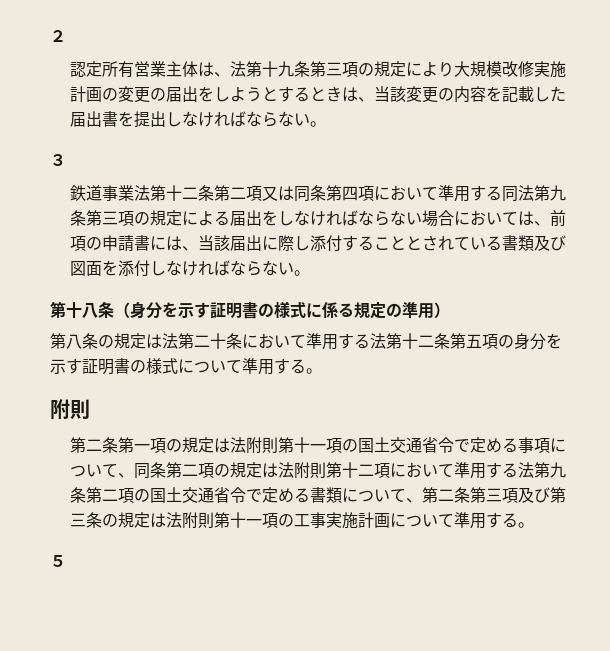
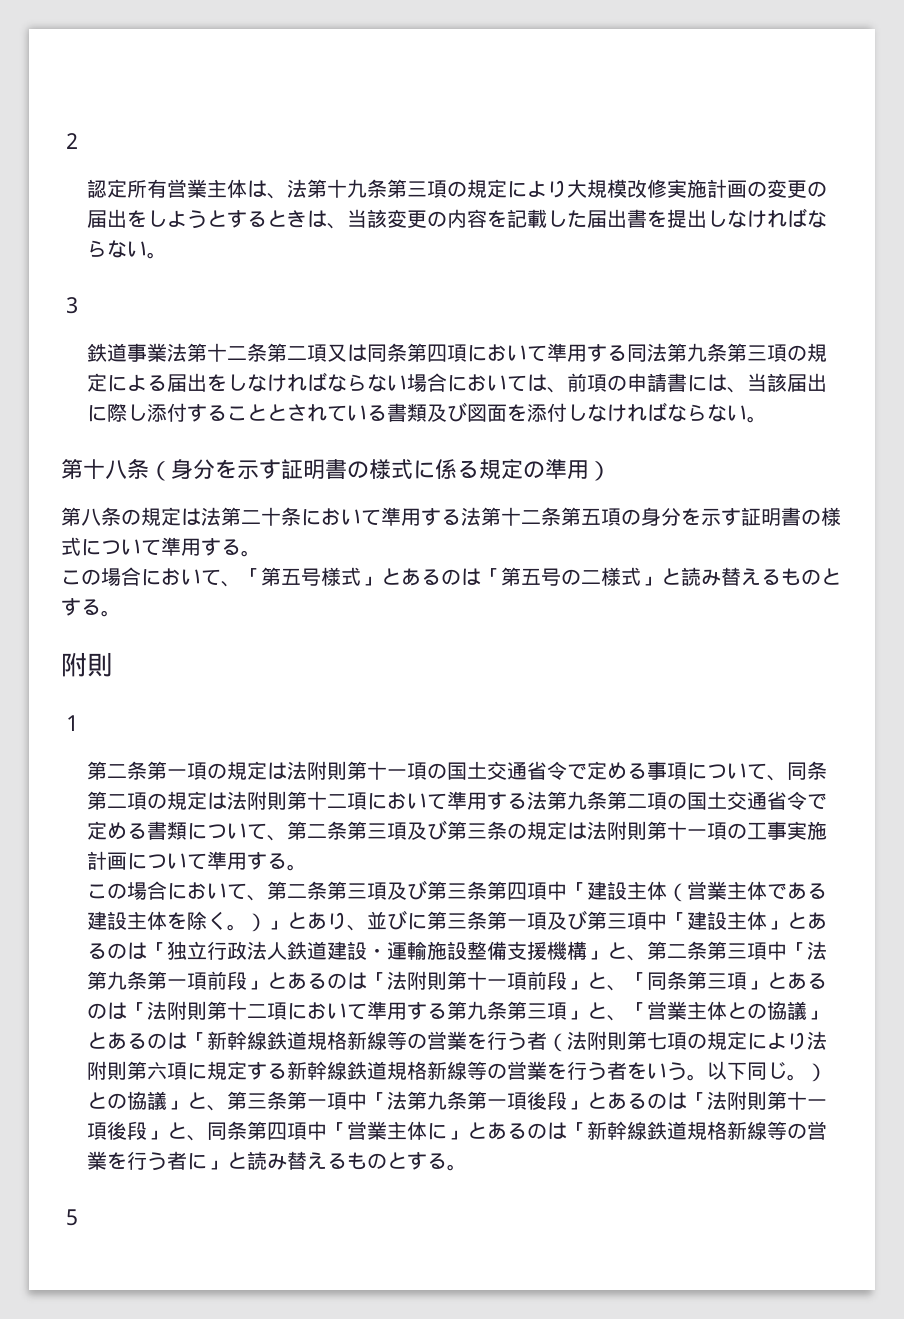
  第八条の規定は法第二十条において準用する法第十二条第五項の身分を示す証明書の様式について準用する。
+ この場合において、「第五号様式」とあるのは「第五号の二様式」と読み替えるものとする。
  附則
+ １
+ この場合において、第二条第三項及び第三条第四項中「建設主体（営業主体である建設主体を除く。）」とあり、並びに第三条第一項及び第三項中「建設主体」とあるのは「独立行政法人鉄道建設・運輸施設整備支援機構」と、第二条第三項中「法第九条第一項前段」とあるのは「法附則第十一項前段」と、「同条第三項」とあるのは「法附則第十二項において準用する第九条第三項」と、「営業主体との協議」とあるのは「新幹線鉄道規格新線等の営業を行う者（法附則第七項の規定により法附則第六項に規定する新幹線鉄道規格新線等の営業を行う者をいう。以下同じ。）との協議」と、第三条第一項中「法第九条第一項後段」とあるのは「法附則第十一項後段」と、同条第四項中「営業主体に」とあるのは「新幹線鉄道規格新線等の営業を行う者に」と読み替えるものとする。

